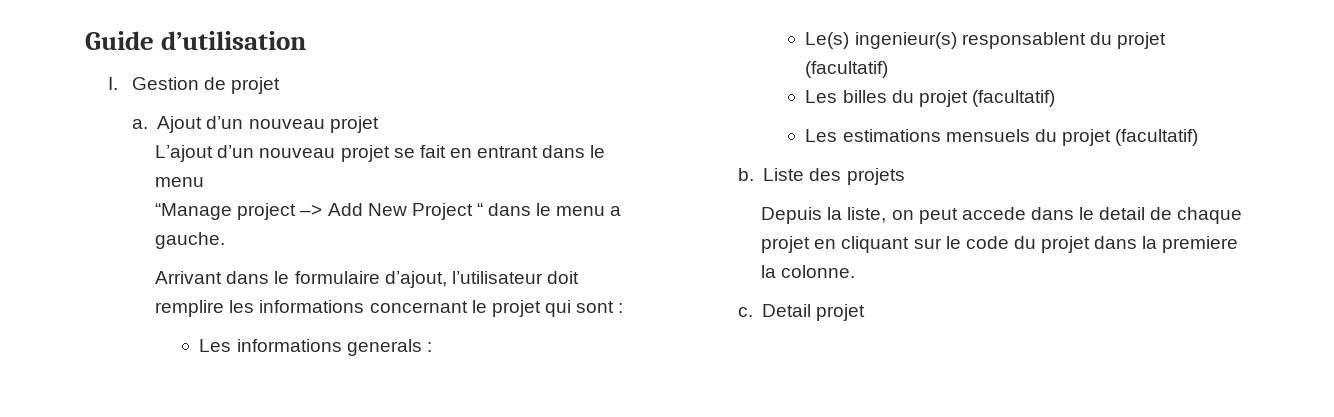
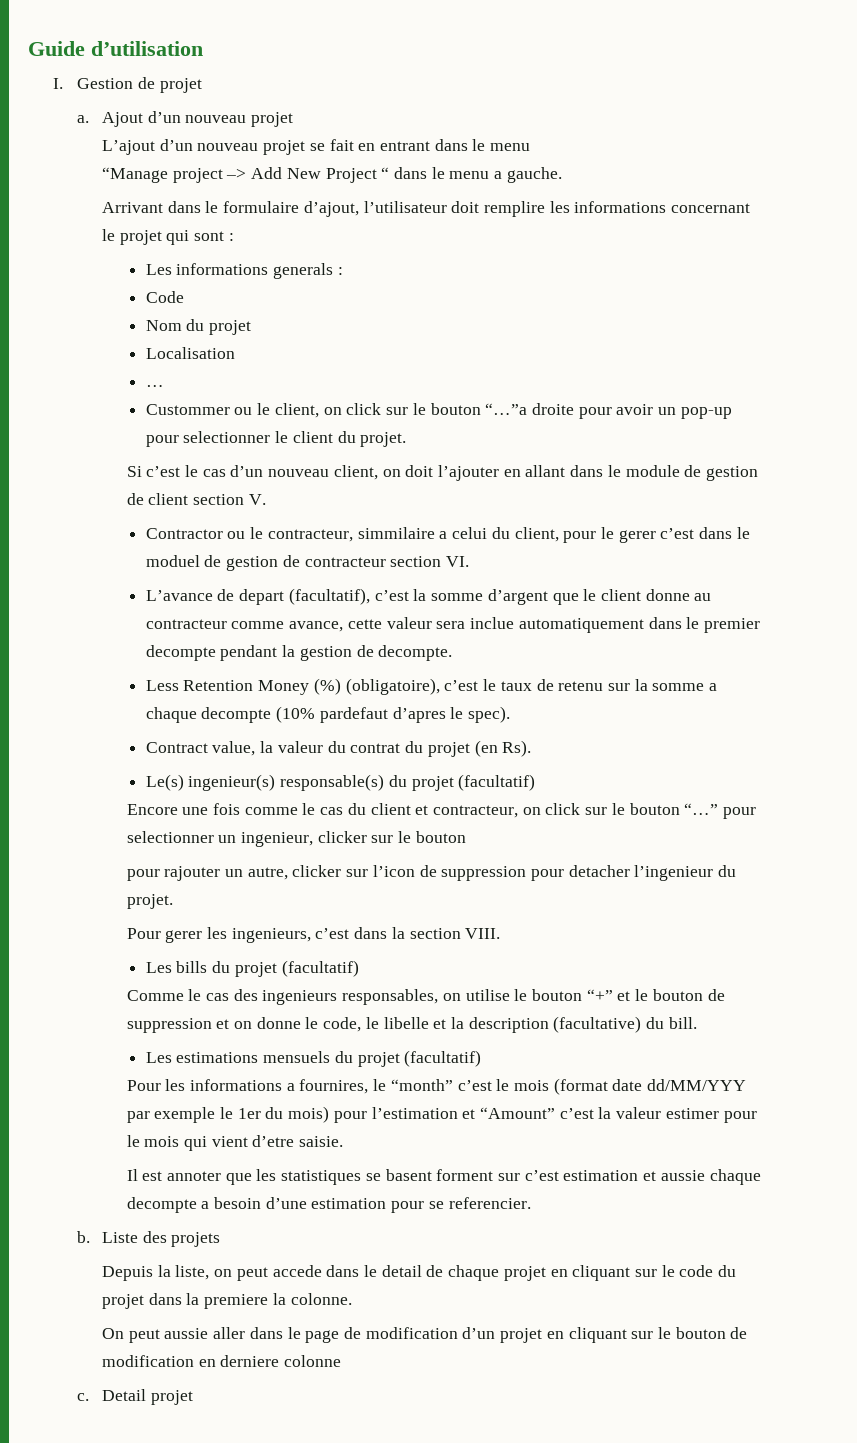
+ Code
+ Nom du projet
+ Localisation
+ …
+ Custommer ou le client, on click sur le bouton “…”a droite pour avoir un pop-up pour selectionner le client du projet.
+ Si c’est le cas d’un nouveau client, on doit l’ajouter en allant dans le module de gestion de client section V.
+ Contractor ou le contracteur, simmilaire a celui du client, pour le gerer c’est dans le moduel de gestion de contracteur section VI.
+ L’avance de depart (facultatif), c’est la somme d’argent que le client donne au contracteur comme avance, cette valeur sera inclue automatiquement dans le premier decompte pendant la gestion de decompte.
+ Less Retention Money (%) (obligatoire), c’est le taux de retenu sur la somme a chaque decompte (10% pardefaut d’apres le spec).
+ Contract value, la valeur du contrat du projet (en Rs).
- Le(s) ingenieur(s) responsablent du projet (facultatif)
- Les billes du projet (facultatif)
+ Le(s) ingenieur(s) responsable(s) du projet (facultatif)
+ Encore une fois comme le cas du client et contracteur, on click sur le bouton “…” pour selectionner un ingenieur, clicker sur le bouton
+ pour rajouter un autre, clicker sur l’icon de suppression pour detacher l’ingenieur du projet.
+ Pour gerer les ingenieurs, c’est dans la section VIII.
+ Les bills du projet (facultatif)
+ Comme le cas des ingenieurs responsables, on utilise le bouton “+” et le bouton de suppression et on donne le code, le libelle et la description (facultative) du bill.
+ Pour les informations a fournires, le “month” c’est le mois (format date dd/MM/YYY par exemple le 1er du mois) pour l’estimation et “Amount” c’est la valeur estimer pour le mois qui vient d’etre saisie.
+ Il est annoter que les statistiques se basent forment sur c’est estimation et aussie chaque decompte a besoin d’une estimation pour se referencier.
+ On peut aussie aller dans le page de modification d’un projet en cliquant sur le bouton de modification en derniere colonne

